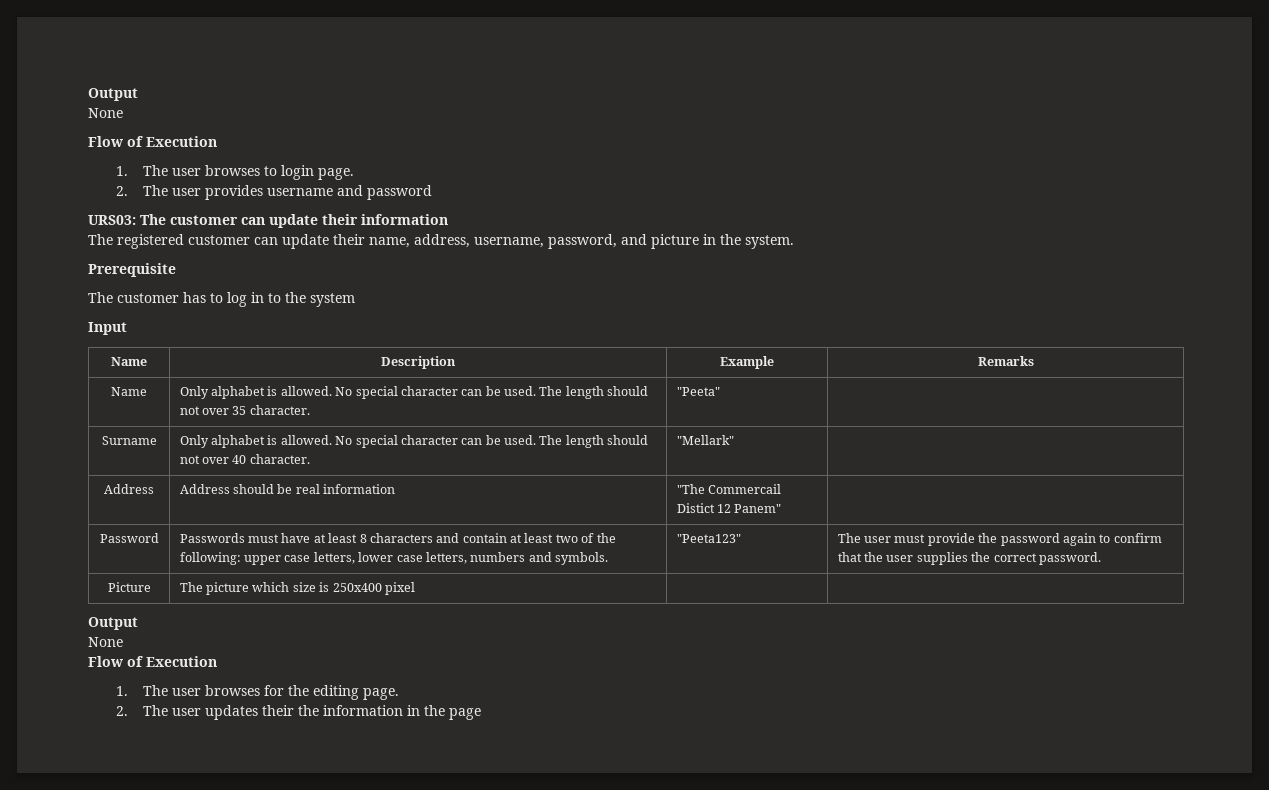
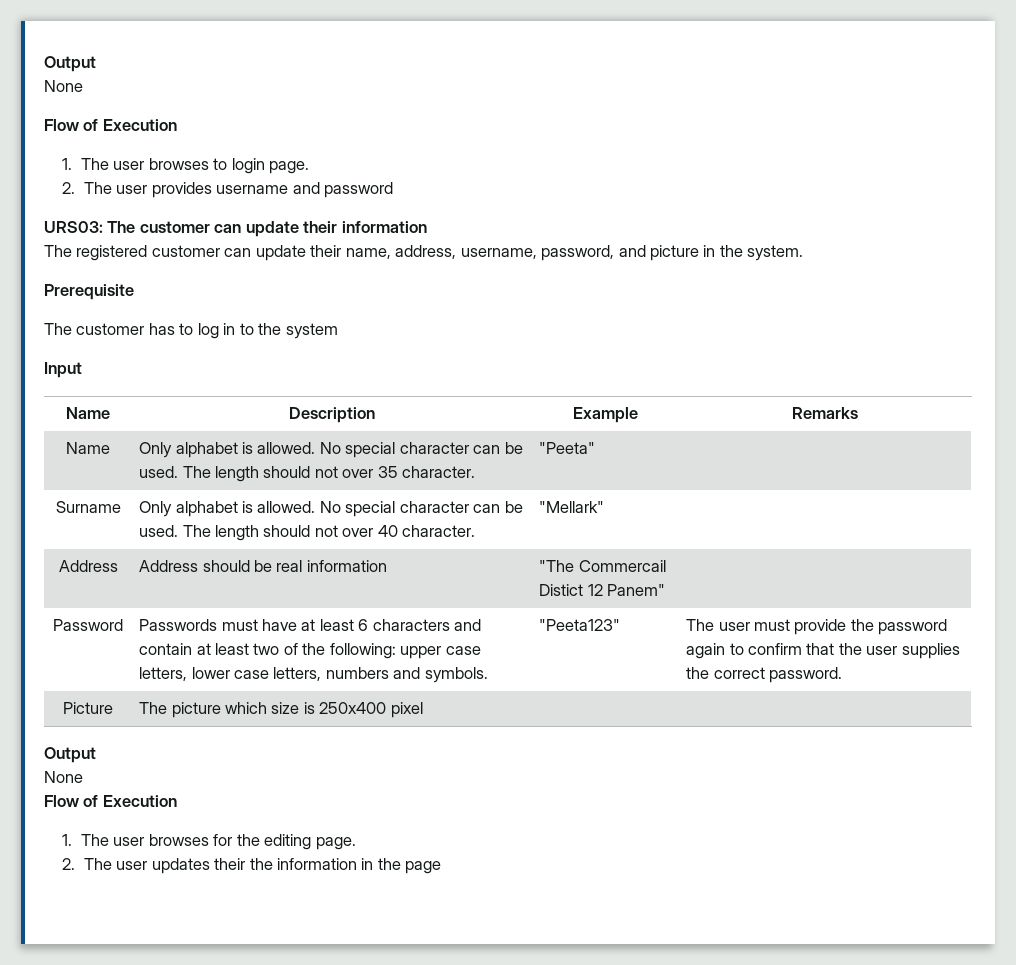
- Passwords must have at least 8 characters and contain at least two of the following: upper case letters, lower case letters, numbers and symbols.
+ Passwords must have at least 6 characters and contain at least two of the following: upper case letters, lower case letters, numbers and symbols.

